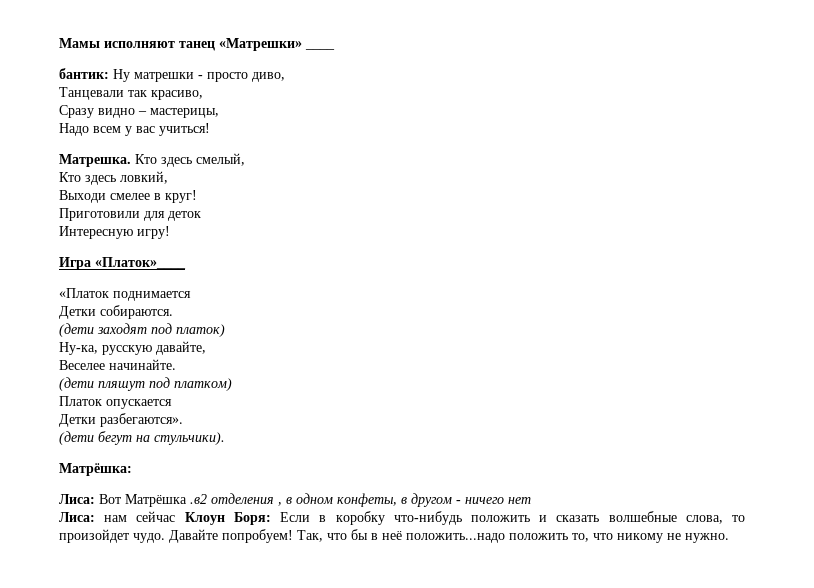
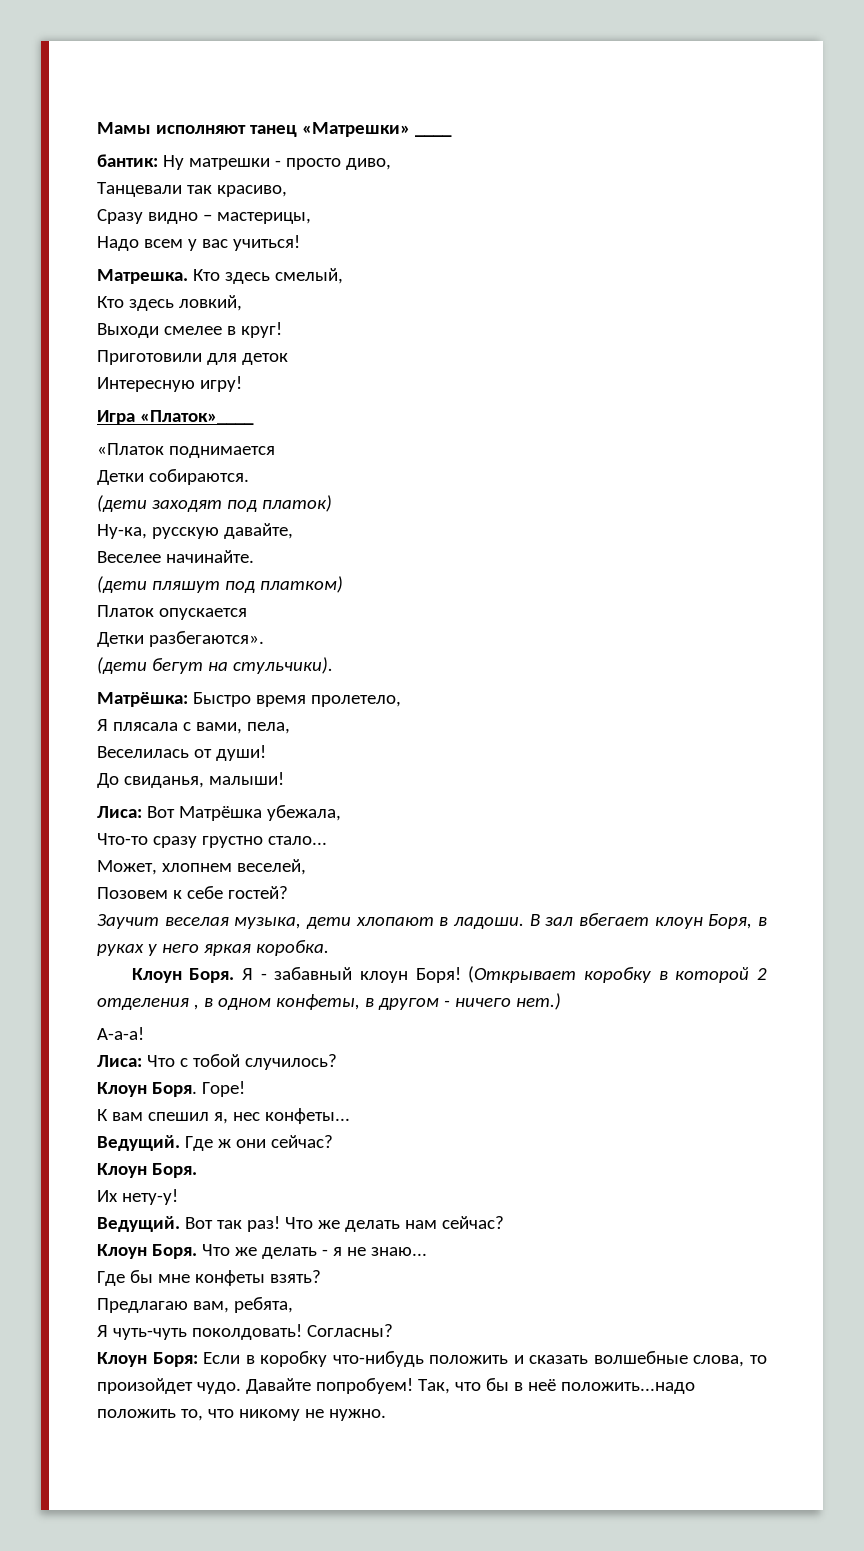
- Матрёшка:
- Лиса: Вот Матрёшка .в2 отделения , в одном конфеты, в другом - ничего нет
- Лиса: нам сейчас Клоун Боря: Если в коробку что-нибудь положить и сказать волшебные слова, то произойдет чудо.
+ Матрёшка: Быстро время пролетело,
+ Я плясала с вами, пела,
+ Веселилась от души!
+ До свиданья, малыши!
+ Лиса: Вот Матрёшка убежала,
+ Что-то сразу грустно стало...
+ Может, хлопнем веселей,
+ Позовем к себе гостей?
+ Заучит веселая музыка, дети хлопают в ладоши. В зал вбегает клоун Боря, в руках у него яркая коробка.
+ Клоун Боря. Я - забавный клоун Боря! (Открывает коробку в которой 2 отделения , в одном конфеты, в другом - ничего нет.)
+ А-а-а!
+ Лиса: Что с тобой случилось?
+ Клоун Боря. Горе!
+ К вам спешил я, нес конфеты...
+ Ведущий. Где ж они сейчас?
+ Клоун Боря.
+ Их нету-у!
+ Ведущий. Вот так раз! Что же делать нам сейчас?
+ Клоун Боря. Что же делать - я не знаю...
+ Где бы мне конфеты взять?
+ Предлагаю вам, ребята,
+ Я чуть-чуть поколдовать! Согласны?
+ Клоун Боря: Если в коробку что-нибудь положить и сказать волшебные слова, то произойдет чудо.

